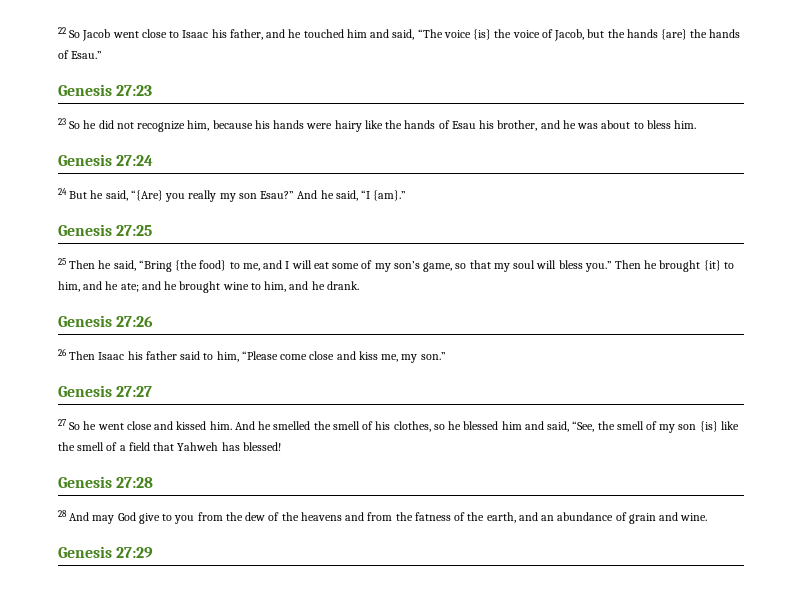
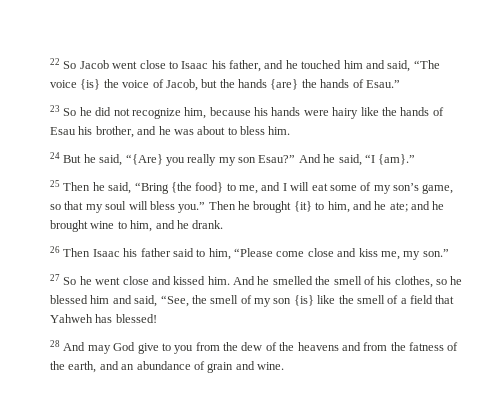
- Genesis 27:23
- Genesis 27:24
- Genesis 27:25
- Genesis 27:26
- Genesis 27:27
- Genesis 27:28
- Genesis 27:29

